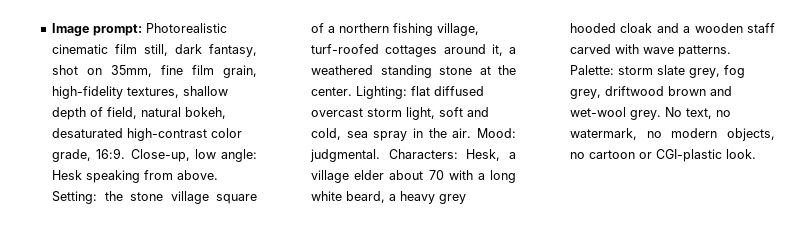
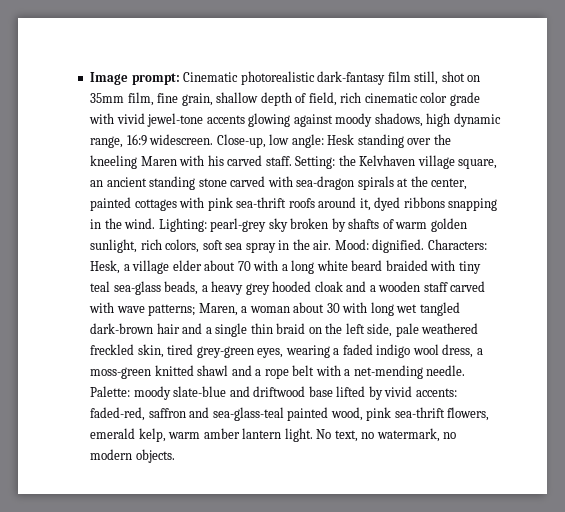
- Image prompt: Photorealistic cinematic film still, dark fantasy, shot on 35mm, fine film grain, high-fidelity textures, shallow depth of field, natural bokeh, desaturated high-contrast color grade, 16:9. Close-up, low angle: Hesk speaking from above. Setting: the stone village square of a northern fishing village, turf-roofed cottages around it, a weathered standing stone at the center. Lighting: flat diffused overcast storm light, soft and cold, sea spray in the air.
+ Image prompt: Cinematic photorealistic dark-fantasy film still, shot on 35mm film, fine grain, shallow depth of field, rich cinematic color grade with vivid jewel-tone accents glowing against moody shadows, high dynamic range, 16:9 widescreen. Close-up, low angle: Hesk standing over the kneeling Maren with his carved staff. Setting: the Kelvhaven village square, an ancient standing stone carved with sea-dragon spirals at the center, painted cottages with pink sea-thrift roofs around it, dyed ribbons snapping in the wind. Lighting: pearl-grey sky broken by shafts of warm golden sunlight, rich colors, soft sea spray in the air.
- Mood: judgmental.
+ Mood: dignified.
- Characters: Hesk, a village elder about 70 with a long white beard, a heavy grey hooded cloak and a wooden staff carved with wave patterns. Palette: storm slate grey, fog grey, driftwood brown and wet-wool grey.
+ Characters: Hesk, a village elder about 70 with a long white beard braided with tiny teal sea-glass beads, a heavy grey hooded cloak and a wooden staff carved with wave patterns; Maren, a woman about 30 with long wet tangled dark-brown hair and a single thin braid on the left side, pale weathered freckled skin, tired grey-green eyes, wearing a faded indigo wool dress, a moss-green knitted shawl and a rope belt with a net-mending needle. Palette: moody slate-blue and driftwood base lifted by vivid accents: faded-red, saffron and sea-glass-teal painted wood, pink sea-thrift flowers, emerald kelp, warm amber lantern light.
- No text, no watermark, no modern objects, no cartoon or CGI-plastic look.
+ No text, no watermark, no modern objects.

